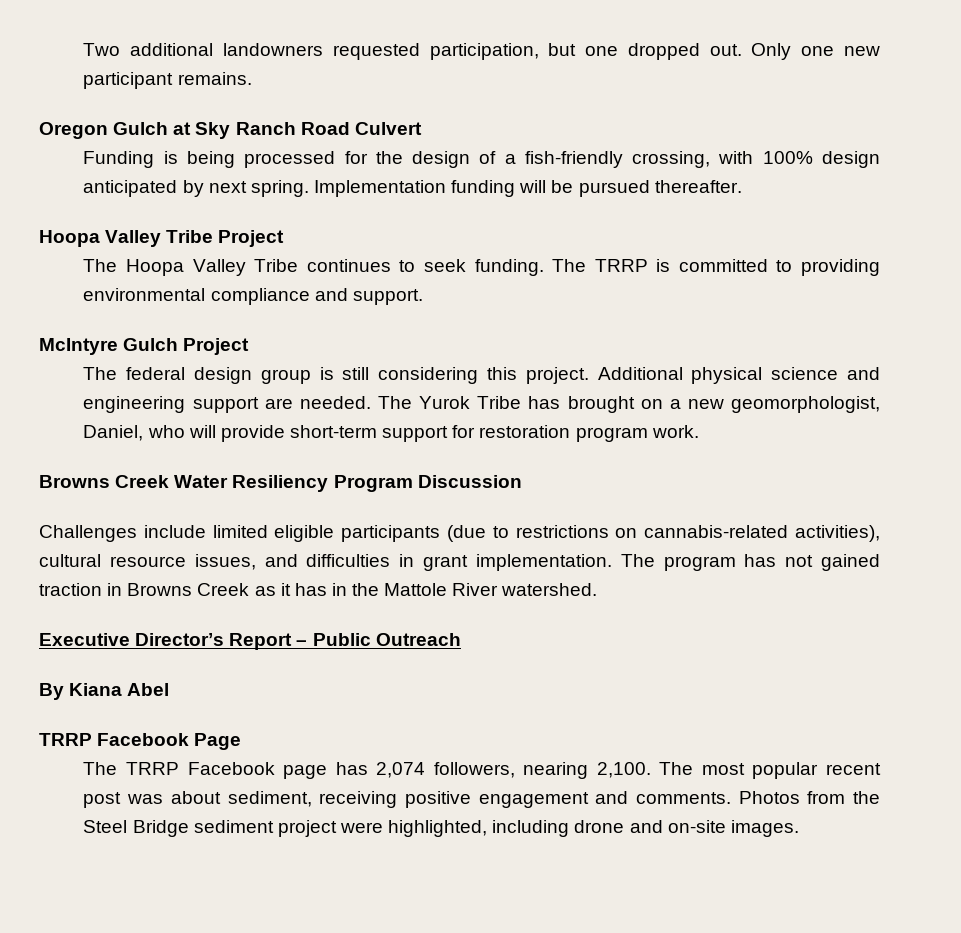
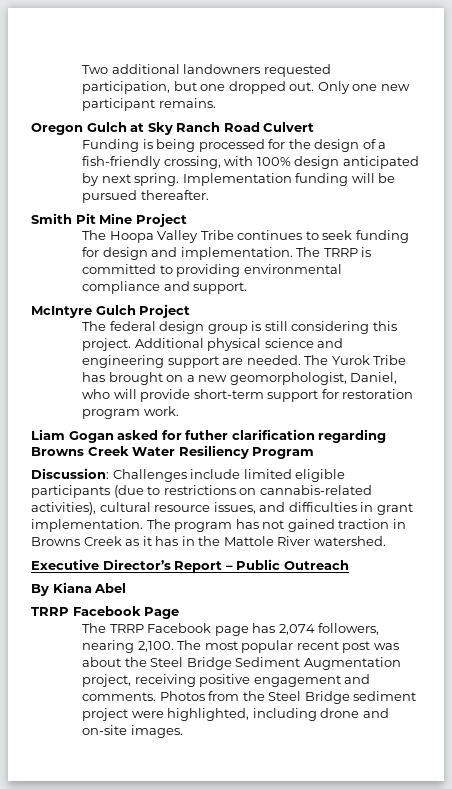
- Hoopa Valley Tribe Project
+ Smith Pit Mine Project
- The Hoopa Valley Tribe continues to seek funding.
+ The Hoopa Valley Tribe continues to seek funding for design and implementation.
- Browns Creek Water Resiliency Program Discussion
- Challenges include limited eligible participants (due to restrictions on cannabis-related activities), cultural resource issues, and difficulties in grant implementation.
+ Liam Gogan asked for futher clarification regarding Browns Creek Water Resiliency Program
+ Discussion: Challenges include limited eligible participants (due to restrictions on cannabis-related activities), cultural resource issues, and difficulties in grant implementation.
- The most popular recent post was about sediment, receiving positive engagement and comments.
+ The most popular recent post was about the Steel Bridge Sediment Augmentation project, receiving positive engagement and comments.

